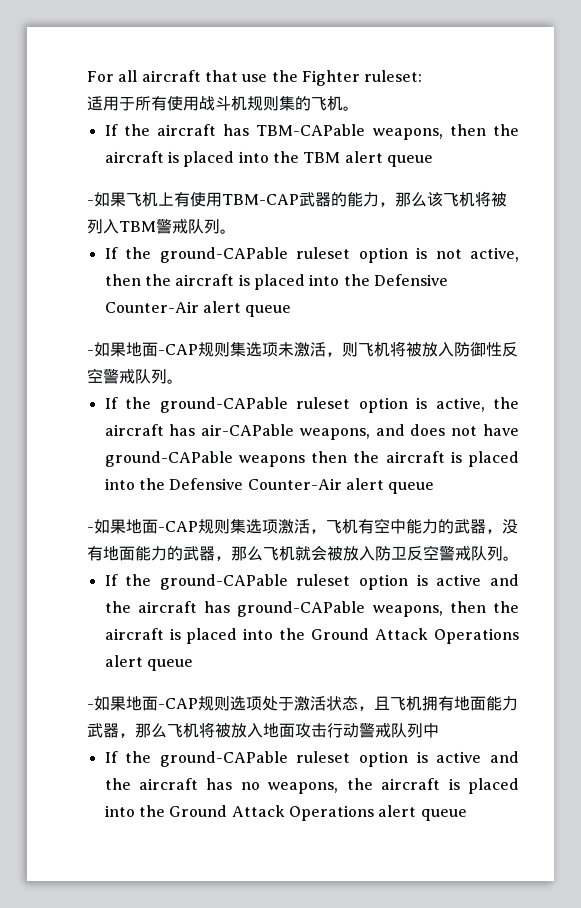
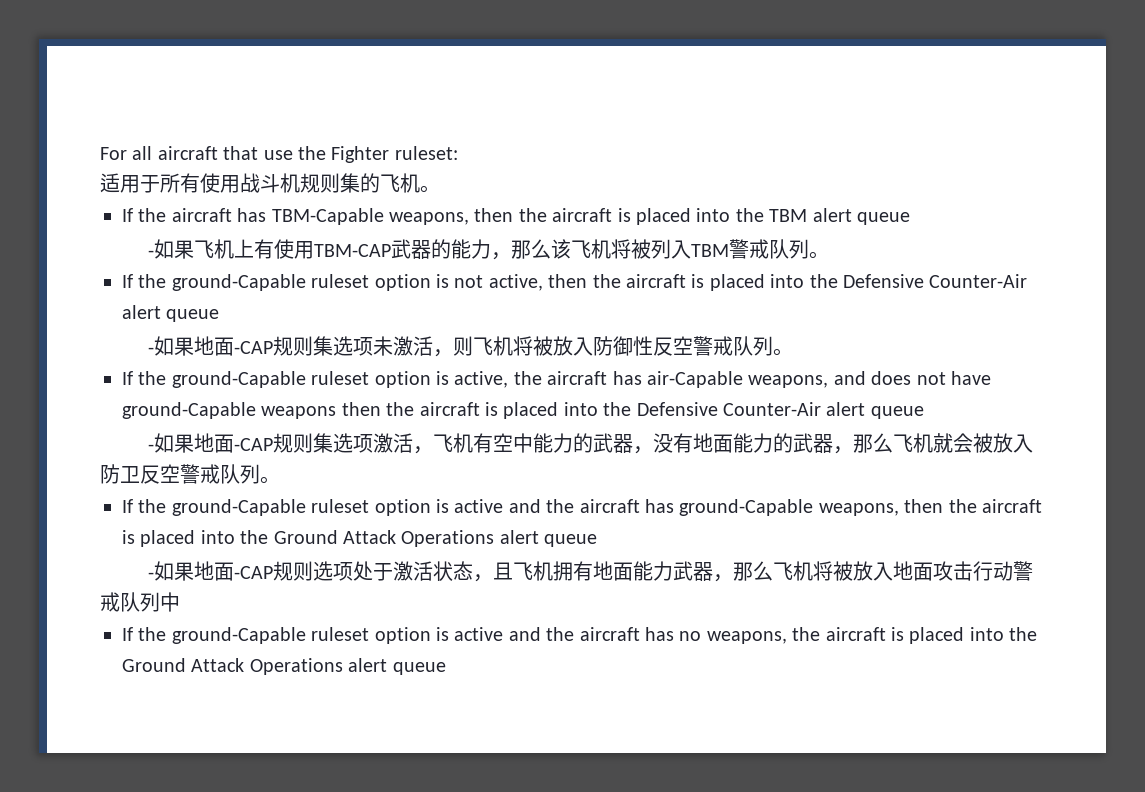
- If the aircraft has TBM-CAPable weapons, then the aircraft is placed into the TBM alert queue
+ If the aircraft has TBM-Capable weapons, then the aircraft is placed into the TBM alert queue
- If the ground-CAPable ruleset option is not active, then the aircraft is placed into the Defensive Counter-Air alert queue
+ If the ground-Capable ruleset option is not active, then the aircraft is placed into the Defensive Counter-Air alert queue
- If the ground-CAPable ruleset option is active, the aircraft has air-CAPable weapons, and does not have ground-CAPable weapons then the aircraft is placed into the Defensive Counter-Air alert queue
+ If the ground-Capable ruleset option is active, the aircraft has air-Capable weapons, and does not have ground-Capable weapons then the aircraft is placed into the Defensive Counter-Air alert queue
- If the ground-CAPable ruleset option is active and the aircraft has ground-CAPable weapons, then the aircraft is placed into the Ground Attack Operations alert queue
+ If the ground-Capable ruleset option is active and the aircraft has ground-Capable weapons, then the aircraft is placed into the Ground Attack Operations alert queue
- If the ground-CAPable ruleset option is active and the aircraft has no weapons, the aircraft is placed into the Ground Attack Operations alert queue
+ If the ground-Capable ruleset option is active and the aircraft has no weapons, the aircraft is placed into the Ground Attack Operations alert queue

